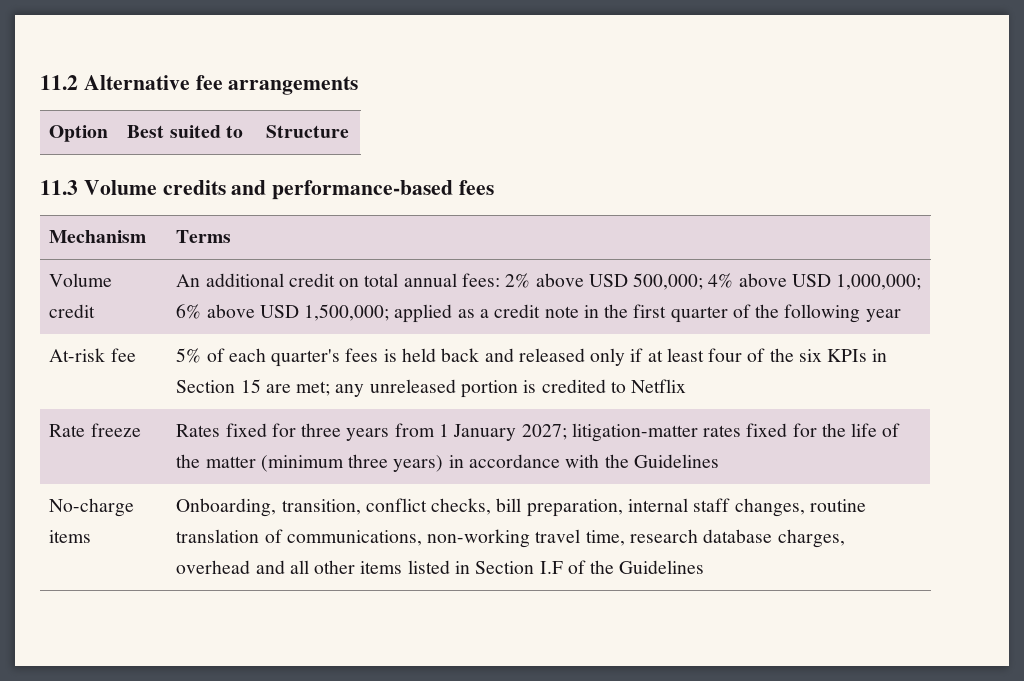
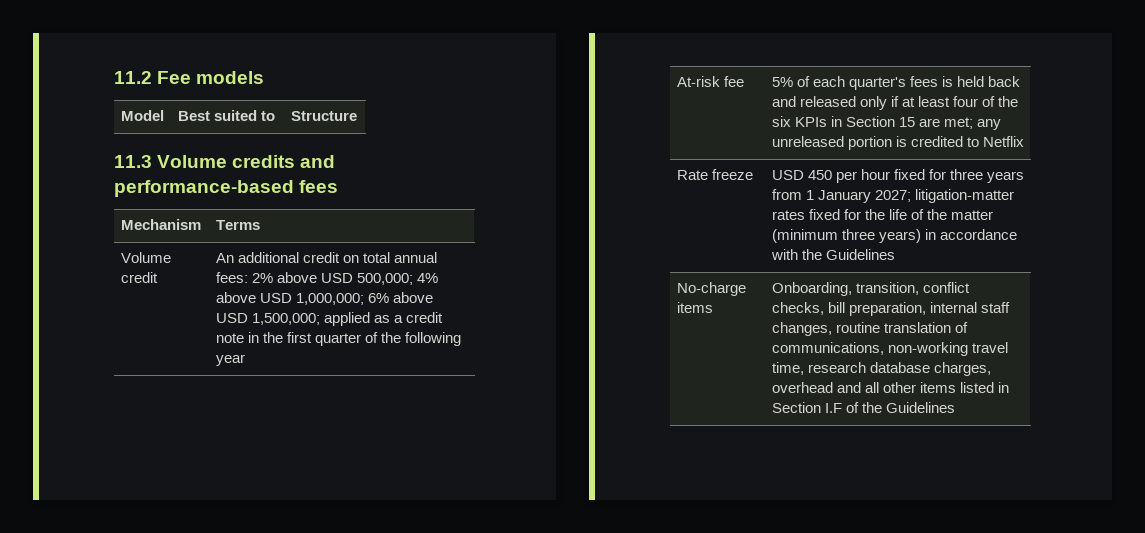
- 11.2 Alternative fee arrangements
- Option | Best suited to | Structure
+ 11.2 Fee models
+ Model | Best suited to | Structure
- Rate freeze | Rates fixed for three years from 1 January 2027; litigation-matter rates fixed for the life of the matter (minimum three years) in accordance with the Guidelines
+ Rate freeze | USD 450 per hour fixed for three years from 1 January 2027; litigation-matter rates fixed for the life of the matter (minimum three years) in accordance with the Guidelines

